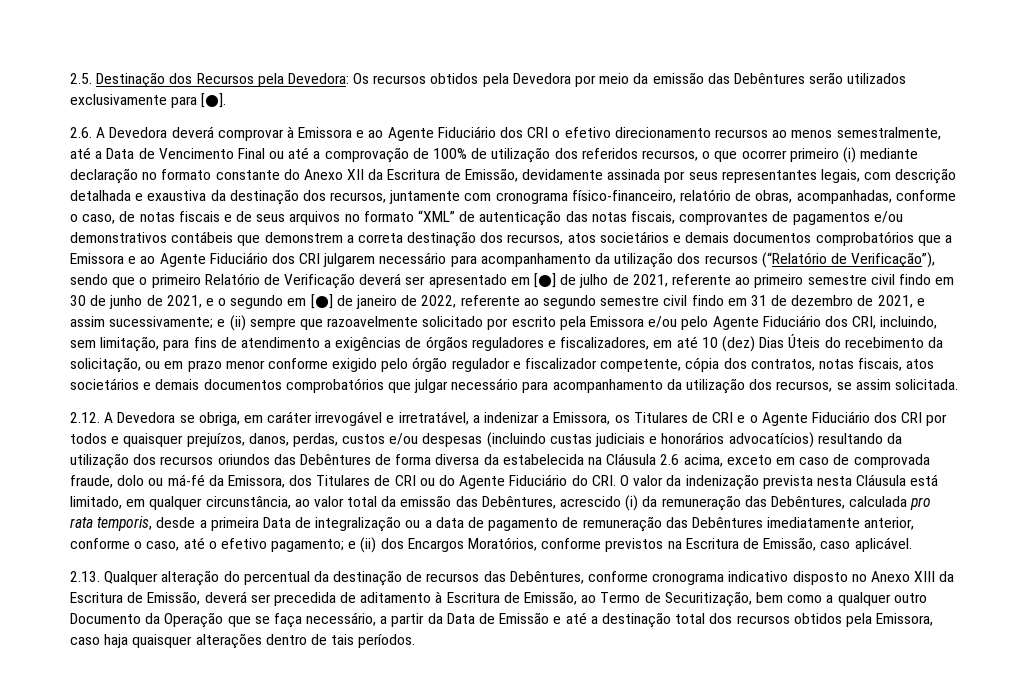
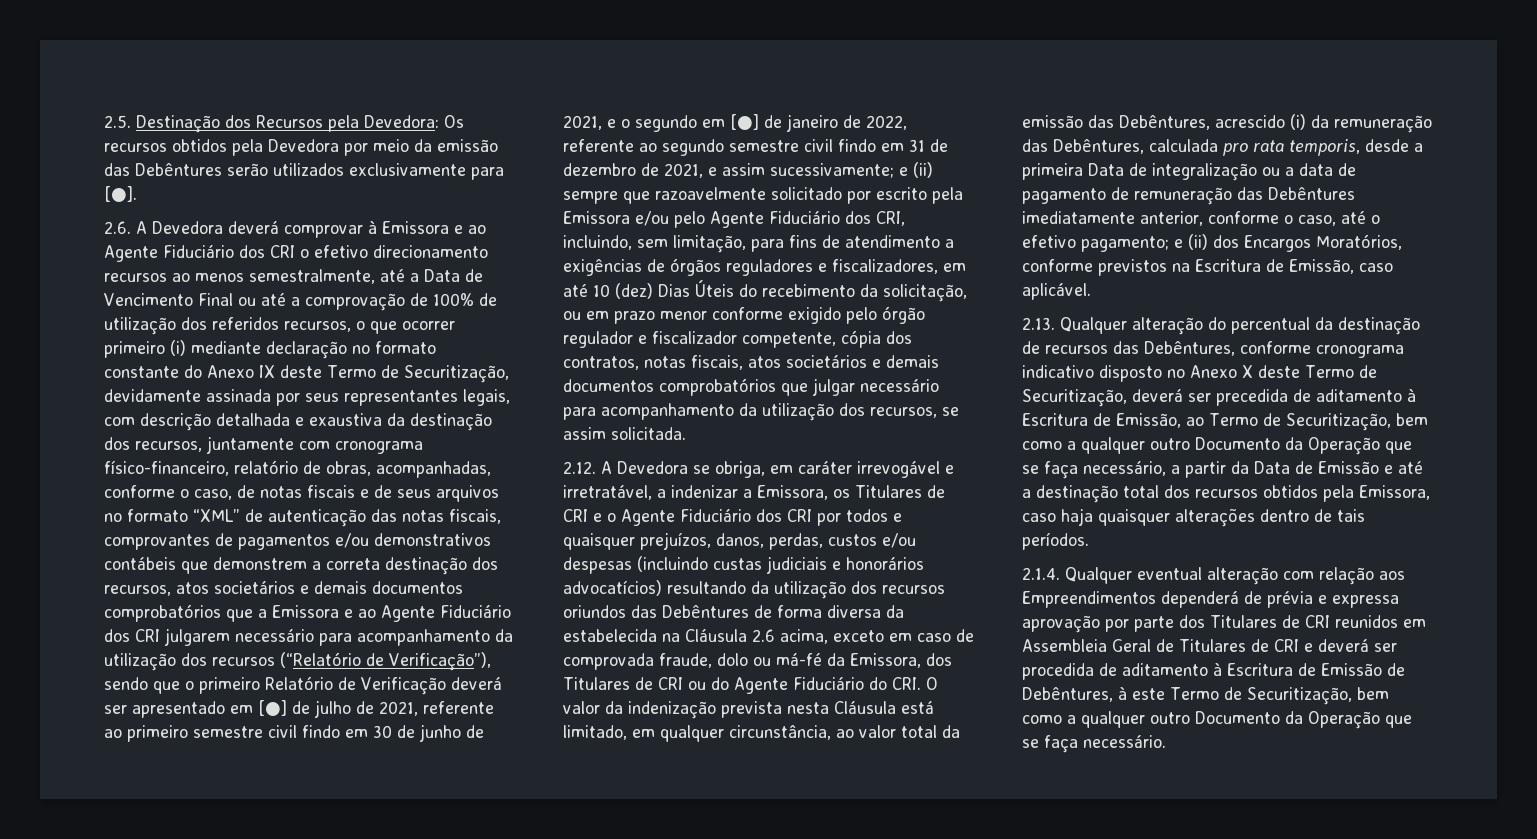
- 2.6. A Devedora deverá comprovar à Emissora e ao Agente Fiduciário dos CRI o efetivo direcionamento recursos ao menos semestralmente, até a Data de Vencimento Final ou até a comprovação de 100% de utilização dos referidos recursos, o que ocorrer primeiro (i) mediante declaração no formato constante do Anexo XII da Escritura de Emissão, devidamente assinada por seus representantes legais, com descrição detalhada e exaustiva da destinação dos recursos, juntamente com cronograma físico-financeiro, relatório de obras, acompanhadas, conforme o caso, de notas fiscais e de seus arquivos no formato “XML” de autenticação das notas fiscais, comprovantes de pagamentos e/ou demonstrativos contábeis que demonstrem a correta destinação dos recursos, atos societários e demais documentos comprobatórios que a Emissora e ao Agente Fiduciário dos CRI julgarem necessário para acompanhamento da utilização dos recursos (“Relatório de Verificação”), sendo que o primeiro Relatório de Verificação deverá ser apresentado em [●] de julho de 2021, referente ao primeiro semestre civil findo em 30 de junho de 2021, e o segundo em [●] de janeiro de 2022, referente ao segundo semestre civil findo em 31 de dezembro de 2021, e assim sucessivamente;
+ 2.6. A Devedora deverá comprovar à Emissora e ao Agente Fiduciário dos CRI o efetivo direcionamento recursos ao menos semestralmente, até a Data de Vencimento Final ou até a comprovação de 100% de utilização dos referidos recursos, o que ocorrer primeiro (i) mediante declaração no formato constante do Anexo IX deste Termo de Securitização, devidamente assinada por seus representantes legais, com descrição detalhada e exaustiva da destinação dos recursos, juntamente com cronograma físico-financeiro, relatório de obras, acompanhadas, conforme o caso, de notas fiscais e de seus arquivos no formato “XML” de autenticação das notas fiscais, comprovantes de pagamentos e/ou demonstrativos contábeis que demonstrem a correta destinação dos recursos, atos societários e demais documentos comprobatórios que a Emissora e ao Agente Fiduciário dos CRI julgarem necessário para acompanhamento da utilização dos recursos (“Relatório de Verificação”), sendo que o primeiro Relatório de Verificação deverá ser apresentado em [●] de julho de 2021, referente ao primeiro semestre civil findo em 30 de junho de 2021, e o segundo em [●] de janeiro de 2022, referente ao segundo semestre civil findo em 31 de dezembro de 2021, e assim sucessivamente;
- 2.13. Qualquer alteração do percentual da destinação de recursos das Debêntures, conforme cronograma indicativo disposto no Anexo XIII da Escritura de Emissão, deverá ser precedida de aditamento à Escritura de Emissão, ao Termo de Securitização, bem como a qualquer outro Documento da Operação que se faça necessário, a partir da Data de Emissão e até a destinação total dos recursos obtidos pela Emissora, caso haja quaisquer alterações dentro de tais períodos.
+ 2.13. Qualquer alteração do percentual da destinação de recursos das Debêntures, conforme cronograma indicativo disposto no Anexo X deste Termo de Securitização, deverá ser precedida de aditamento à Escritura de Emissão, ao Termo de Securitização, bem como a qualquer outro Documento da Operação que se faça necessário, a partir da Data de Emissão e até a destinação total dos recursos obtidos pela Emissora, caso haja quaisquer alterações dentro de tais períodos.
+ 2.1.4. Qualquer eventual alteração com relação aos Empreendimentos dependerá de prévia e expressa aprovação por parte dos Titulares de CRI reunidos em Assembleia Geral de Titulares de CRI e deverá ser procedida de aditamento à Escritura de Emissão de Debêntures, à este Termo de Securitização, bem como a qualquer outro Documento da Operação que se faça necessário.

